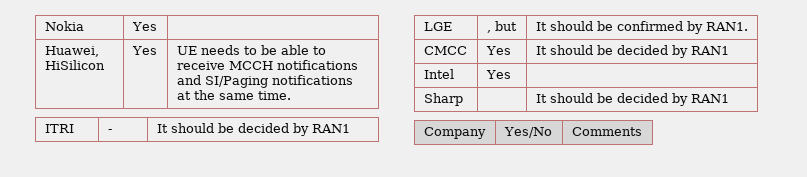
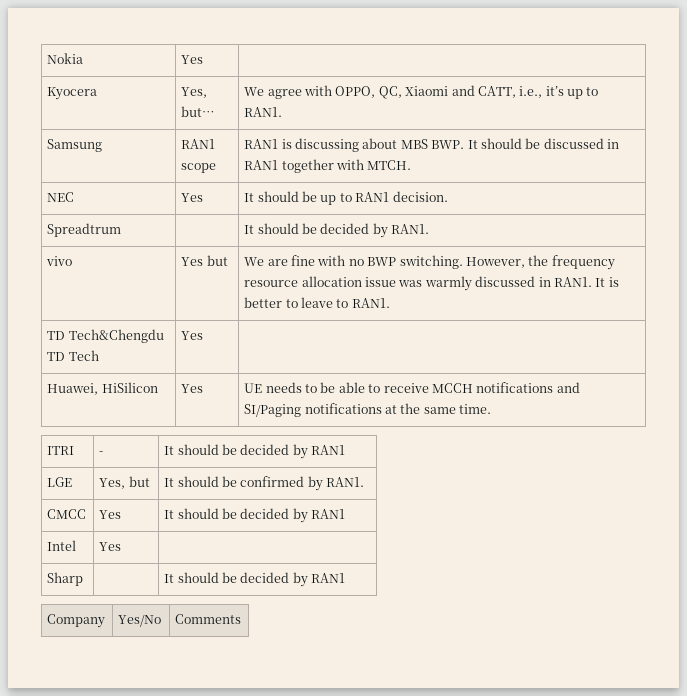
+ Kyocera | Yes, but… | We agree with OPPO, QC, Xiaomi and CATT, i.e., it’s up to RAN1.
+ Samsung | RAN1 scope | RAN1 is discussing about MBS BWP. It should be discussed in RAN1 together with MTCH.
+ NEC | Yes | It should be up to RAN1 decision.
+ Spreadtrum | | It should be decided by RAN1.
+ vivo | Yes but | We are fine with no BWP switching. However, the frequency resource allocation issue was warmly discussed in RAN1. It is better to leave to RAN1.
+ TD Tech&Chengdu TD Tech | Yes |
- LGE | , but | It should be confirmed by RAN1.
+ LGE | Yes, but | It should be confirmed by RAN1.

